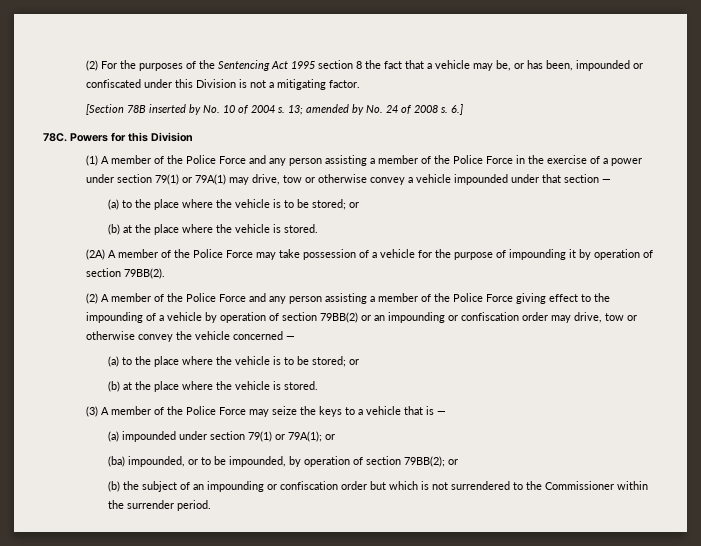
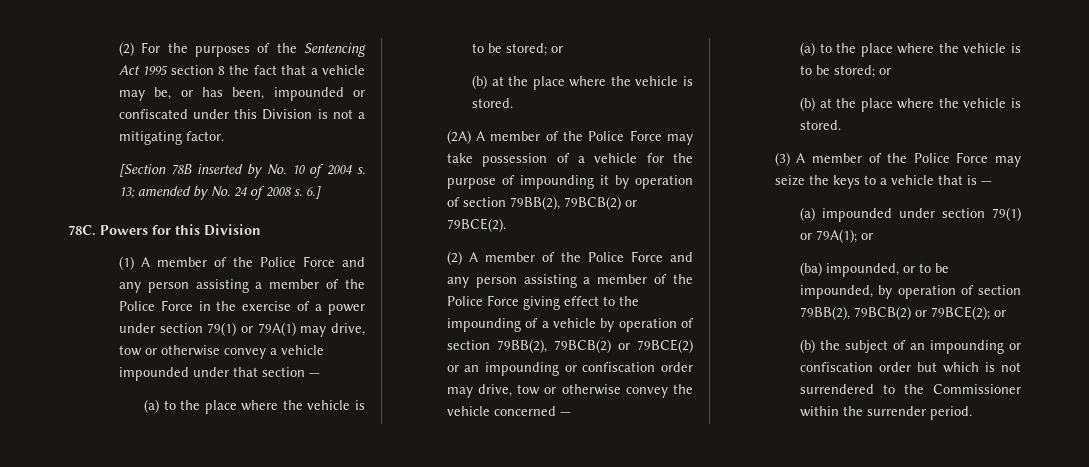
- (2A) A member of the Police Force may take possession of a vehicle for the purpose of impounding it by operation of section 79BB(2).
+ (2A) A member of the Police Force may take possession of a vehicle for the purpose of impounding it by operation of section 79BB(2), 79BCB(2) or 79BCE(2).
- (2) A member of the Police Force and any person assisting a member of the Police Force giving effect to the impounding of a vehicle by operation of section 79BB(2) or an impounding or confiscation order may drive, tow or otherwise convey the vehicle concerned —
+ (2) A member of the Police Force and any person assisting a member of the Police Force giving effect to the impounding of a vehicle by operation of section 79BB(2), 79BCB(2) or 79BCE(2) or an impounding or confiscation order may drive, tow or otherwise convey the vehicle concerned —
- (ba) impounded, or to be impounded, by operation of section 79BB(2); or
+ (ba) impounded, or to be impounded, by operation of section 79BB(2), 79BCB(2) or 79BCE(2); or

